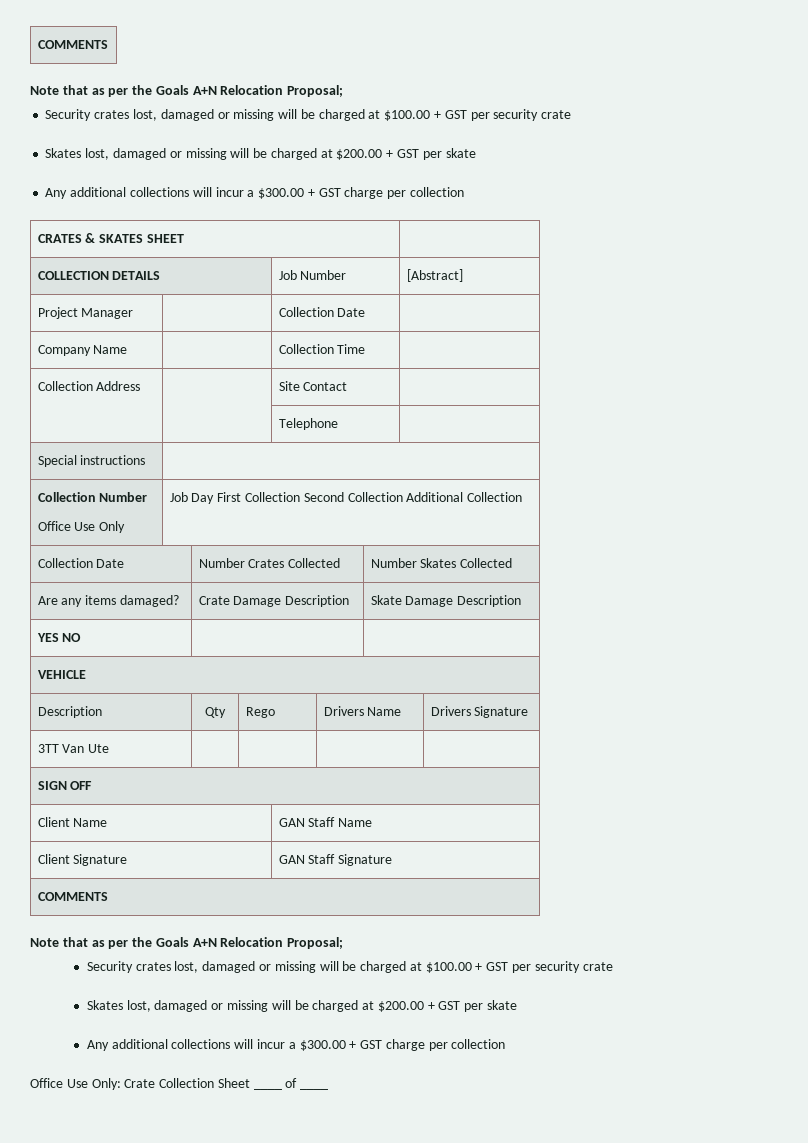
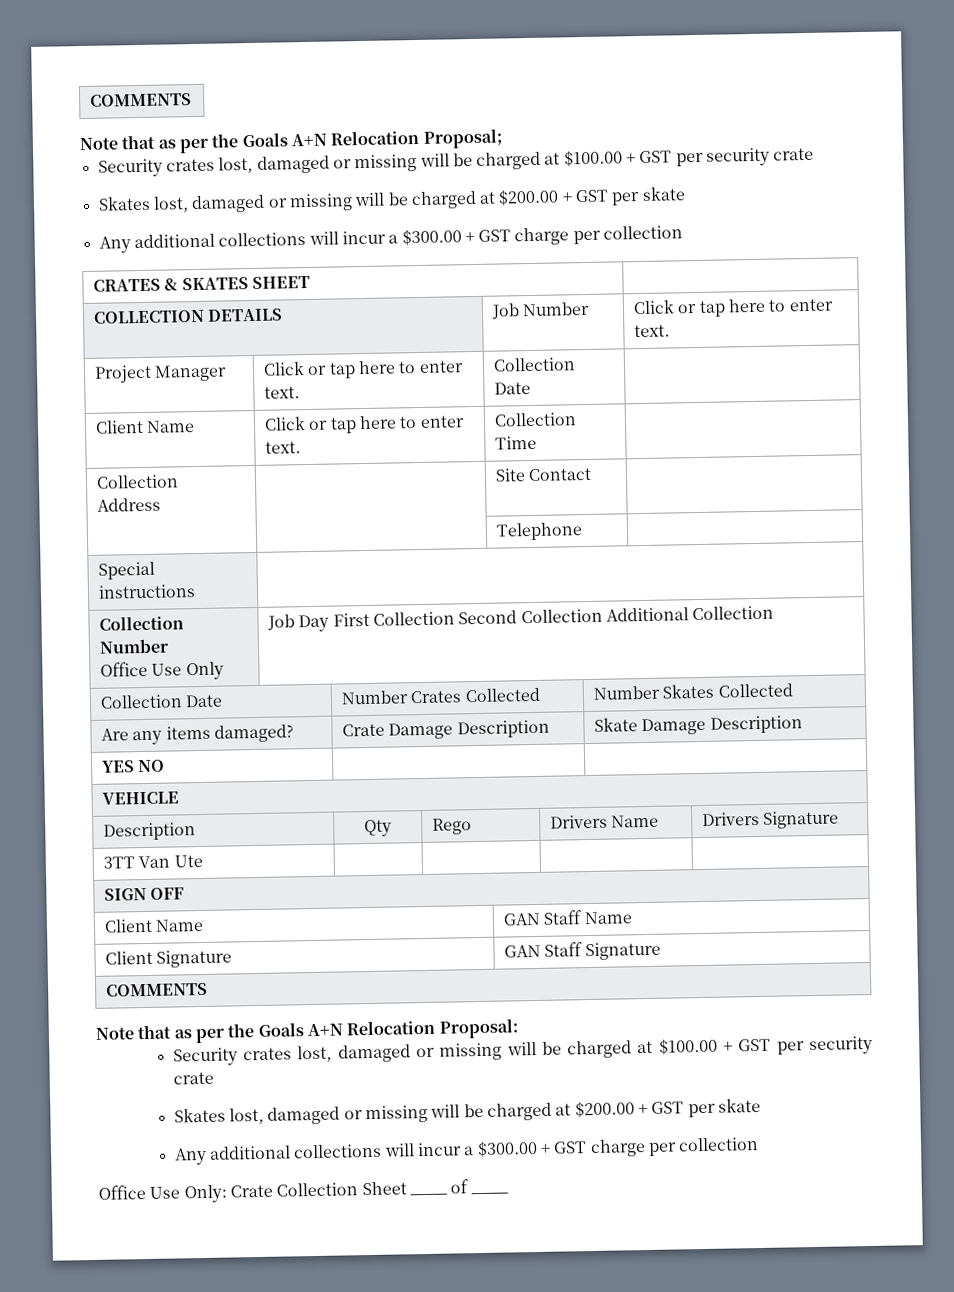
- COLLECTION DETAILS | Job Number | [Abstract]
- Project Manager | | Collection Date |
+ COLLECTION DETAILS | Job Number | Click or tap here to enter text.
+ Project Manager | Click or tap here to enter text. | Collection Date |
- Company Name | | Collection Time |
+ Client Name | Click or tap here to enter text. | Collection Time |
  Client Signature | GAN Staff Signature
  COMMENTS
- Note that as per the Goals A+N Relocation Proposal;
+ Note that as per the Goals A+N Relocation Proposal:

